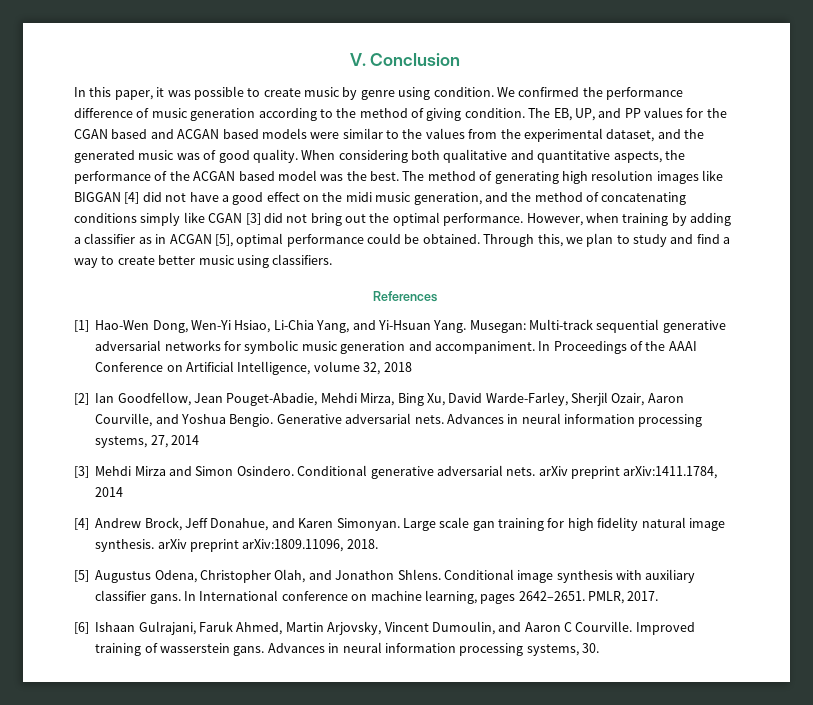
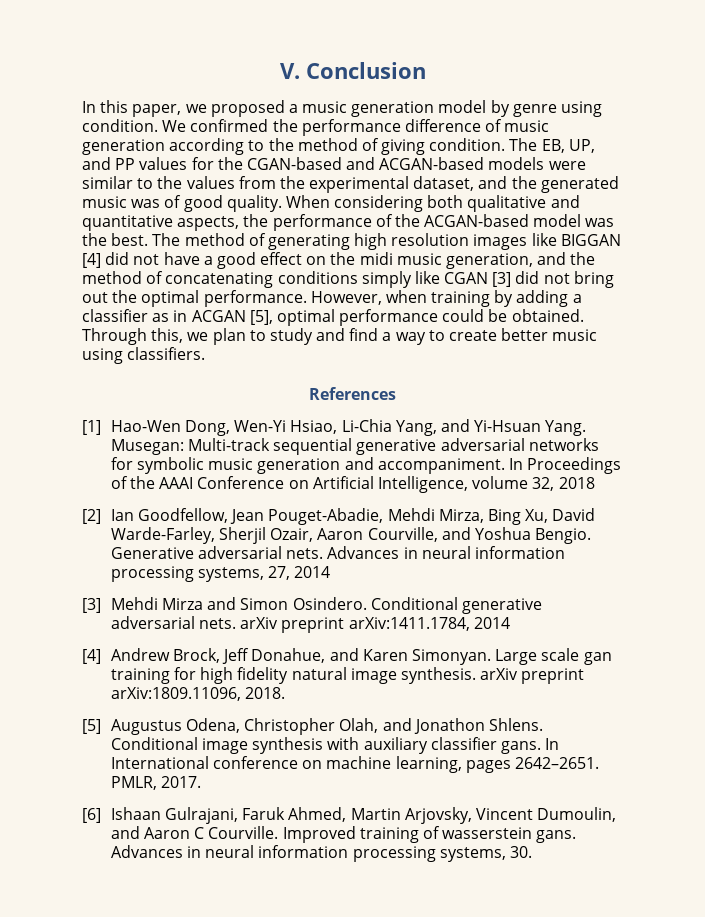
- In this paper, it was possible to create music by genre using condition.
+ In this paper, we proposed a music generation model by genre using condition.
- The EB, UP, and PP values for the CGAN based and ACGAN based models were similar to the values from the experimental dataset, and the generated music was of good quality.
+ The EB, UP, and PP values for the CGAN-based and ACGAN-based models were similar to the values from the experimental dataset, and the generated music was of good quality.
- When considering both qualitative and quantitative aspects, the performance of the ACGAN based model was the best.
+ When considering both qualitative and quantitative aspects, the performance of the ACGAN-based model was the best.

